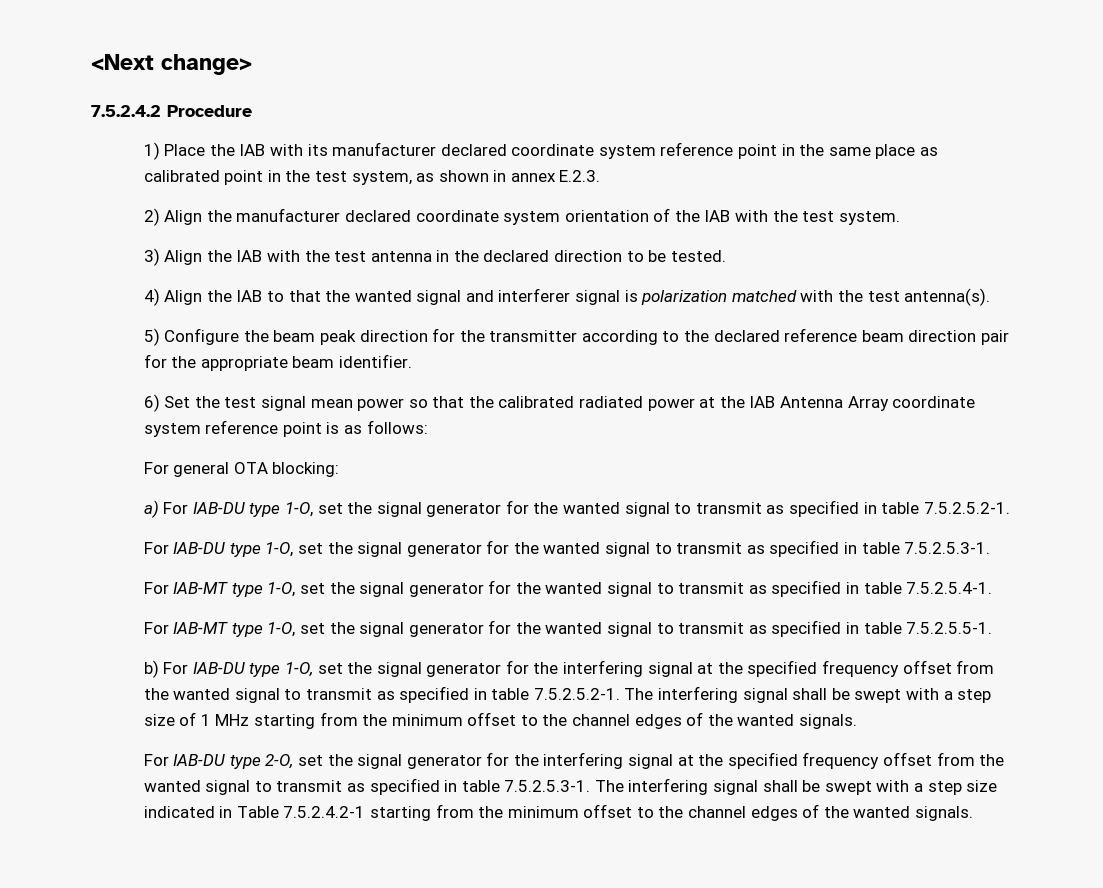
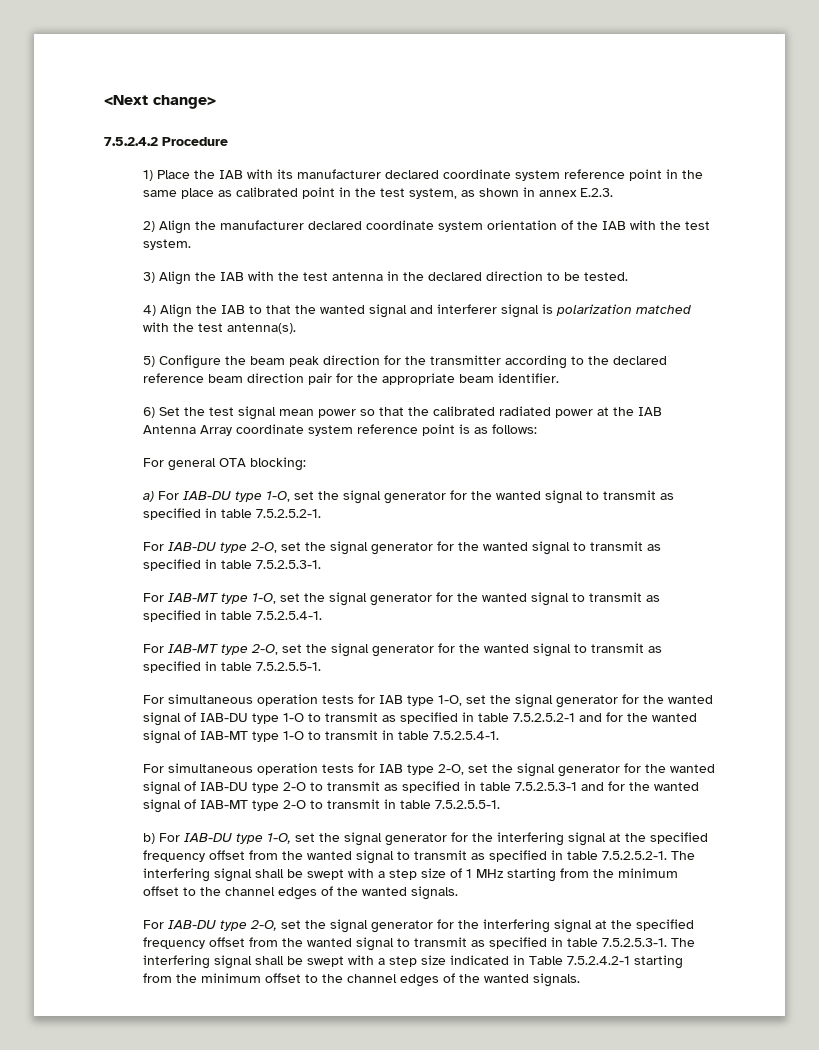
- For IAB-DU type 1-O, set the signal generator for the wanted signal to transmit as specified in table 7.5.2.5.3-1.
+ For IAB-DU type 2-O, set the signal generator for the wanted signal to transmit as specified in table 7.5.2.5.3-1.
- For IAB-MT type 1-O, set the signal generator for the wanted signal to transmit as specified in table 7.5.2.5.5-1.
+ For IAB-MT type 2-O, set the signal generator for the wanted signal to transmit as specified in table 7.5.2.5.5-1.
+ For simultaneous operation tests for IAB type 1-O, set the signal generator for the wanted signal of IAB-DU type 1-O to transmit as specified in table 7.5.2.5.2-1 and for the wanted signal of IAB-MT type 1-O to transmit in table 7.5.2.5.4-1.
+ For simultaneous operation tests for IAB type 2-O, set the signal generator for the wanted signal of IAB-DU type 2-O to transmit as specified in table 7.5.2.5.3-1 and for the wanted signal of IAB-MT type 2-O to transmit in table 7.5.2.5.5-1.

